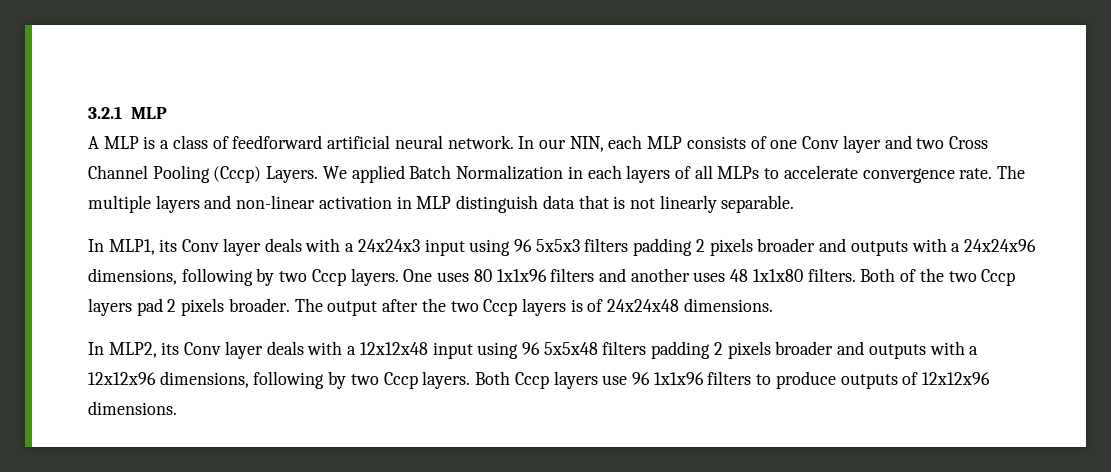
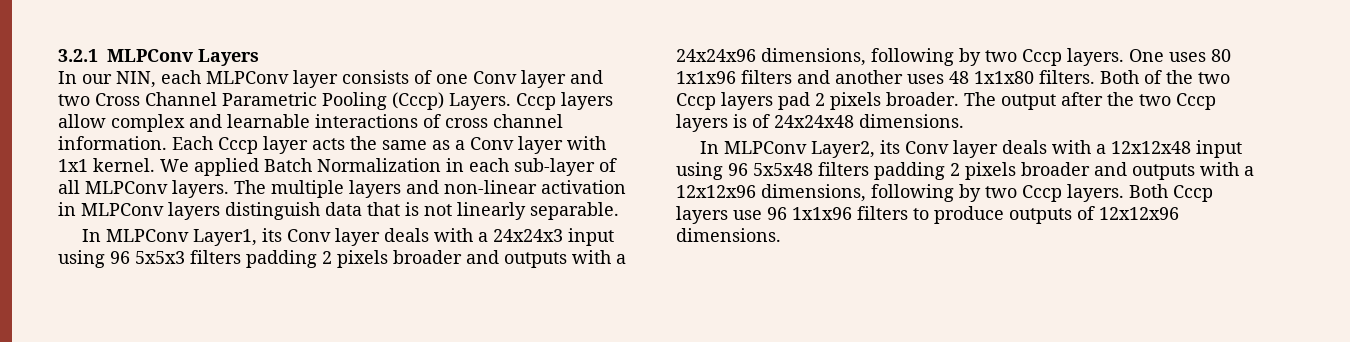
- 3.2.1 MLP
- A MLP is a class of feedforward artificial neural network. In our NIN, each MLP consists of one Conv layer and two Cross Channel Pooling (Cccp) Layers.
+ 3.2.1 MLPConv Layers
+ In our NIN, each MLPConv layer consists of one Conv layer and two Cross Channel Parametric Pooling (Cccp) Layers.
+ Cccp layers allow complex and learnable interactions of cross channel information. Each Cccp layer acts the same as a Conv layer with 1x1 kernel.
- We applied Batch Normalization in each layers of all MLPs to accelerate convergence rate.
+ We applied Batch Normalization in each sub-layer of all MLPConv layers.
- The multiple layers and non-linear activation in MLP distinguish data that is not linearly separable.
+ The multiple layers and non-linear activation in MLPConv layers distinguish data that is not linearly separable.
- In MLP1, its Conv layer deals with a 24x24x3 input using 96 5x5x3 filters padding 2 pixels broader and outputs with a 24x24x96 dimensions, following by two Cccp layers.
+ In MLPConv Layer1, its Conv layer deals with a 24x24x3 input using 96 5x5x3 filters padding 2 pixels broader and outputs with a 24x24x96 dimensions, following by two Cccp layers.
- In MLP2, its Conv layer deals with a 12x12x48 input using 96 5x5x48 filters padding 2 pixels broader and outputs with a 12x12x96 dimensions, following by two Cccp layers.
+ In MLPConv Layer2, its Conv layer deals with a 12x12x48 input using 96 5x5x48 filters padding 2 pixels broader and outputs with a 12x12x96 dimensions, following by two Cccp layers.

